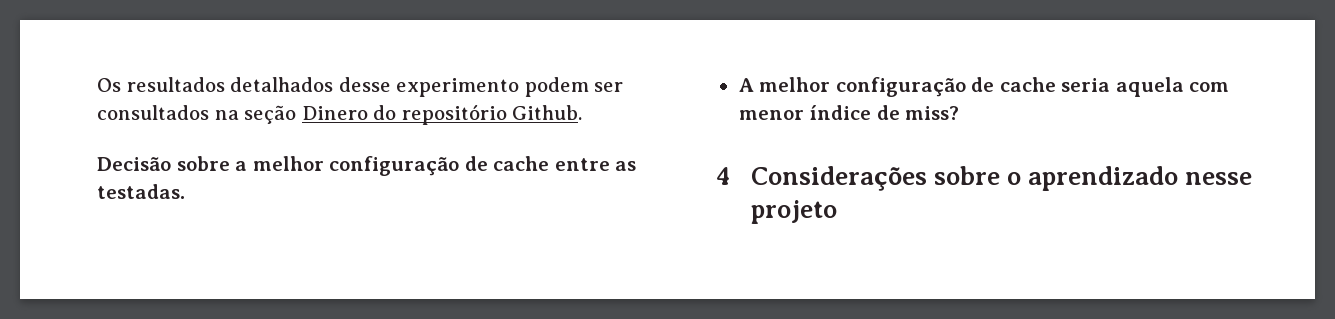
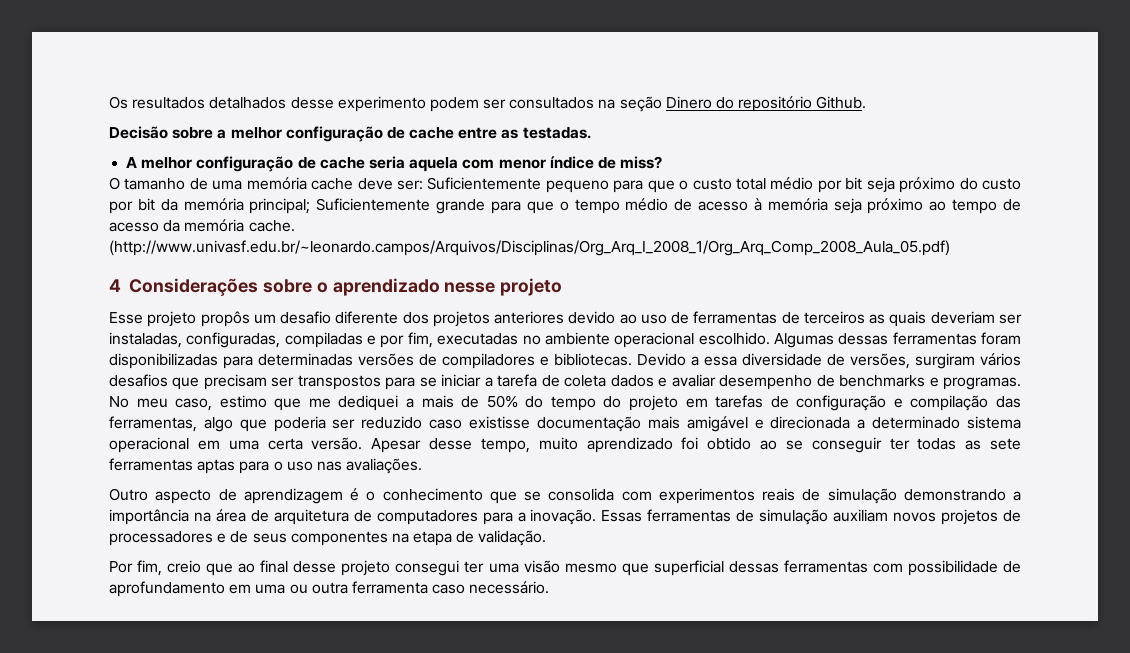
+ O tamanho de uma memória cache deve ser: Suficientemente pequeno para que o custo total médio por bit seja próximo do custo por bit da memória principal; Suficientemente grande para que o tempo médio de acesso à memória seja próximo ao tempo de acesso da memória cache. (http://www.univasf.edu.br/~leonardo.campos/Arquivos/Disciplinas/Org_Arq_I_2008_1/Org_Arq_Comp_2008_Aula_05.pdf)
+ Esse projeto propôs um desafio diferente dos projetos anteriores devido ao uso de ferramentas de terceiros as quais deveriam ser instaladas, configuradas, compiladas e por fim, executadas no ambiente operacional escolhido. Algumas dessas ferramentas foram disponibilizadas para determinadas versões de compiladores e bibliotecas. Devido a essa diversidade de versões, surgiram vários desafios que precisam ser transpostos para se iniciar a tarefa de coleta dados e avaliar desempenho de benchmarks e programas. No meu caso, estimo que me dediquei a mais de 50% do tempo do projeto em tarefas de configuração e compilação das ferramentas, algo que poderia ser reduzido caso existisse documentação mais amigável e direcionada a determinado sistema operacional em uma certa versão. Apesar desse tempo, muito aprendizado foi obtido ao se conseguir ter todas as sete ferramentas aptas para o uso nas avaliações.
+ Outro aspecto de aprendizagem é o conhecimento que se consolida com experimentos reais de simulação demonstrando a importância na área de arquitetura de computadores para a inovação. Essas ferramentas de simulação auxiliam novos projetos de processadores e de seus componentes na etapa de validação.
+ Por fim, creio que ao final desse projeto consegui ter uma visão mesmo que superficial dessas ferramentas com possibilidade de aprofundamento em uma ou outra ferramenta caso necessário.

